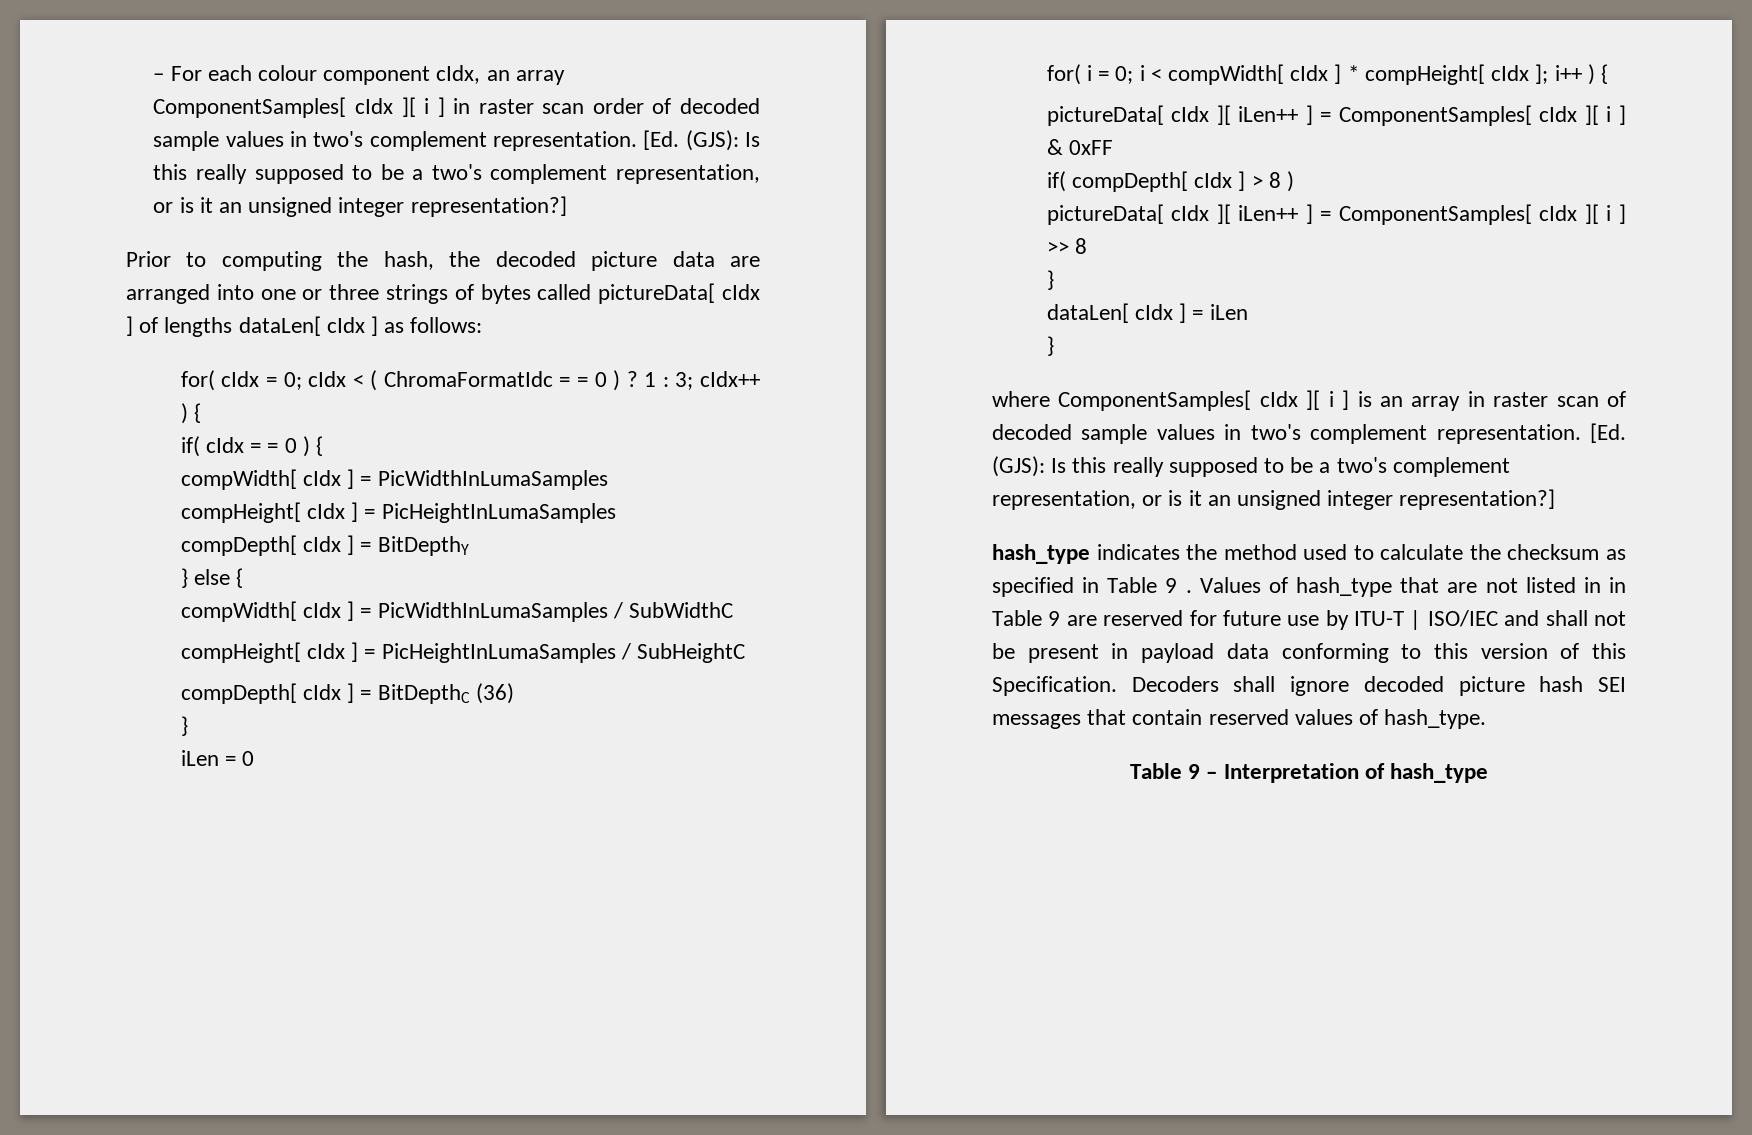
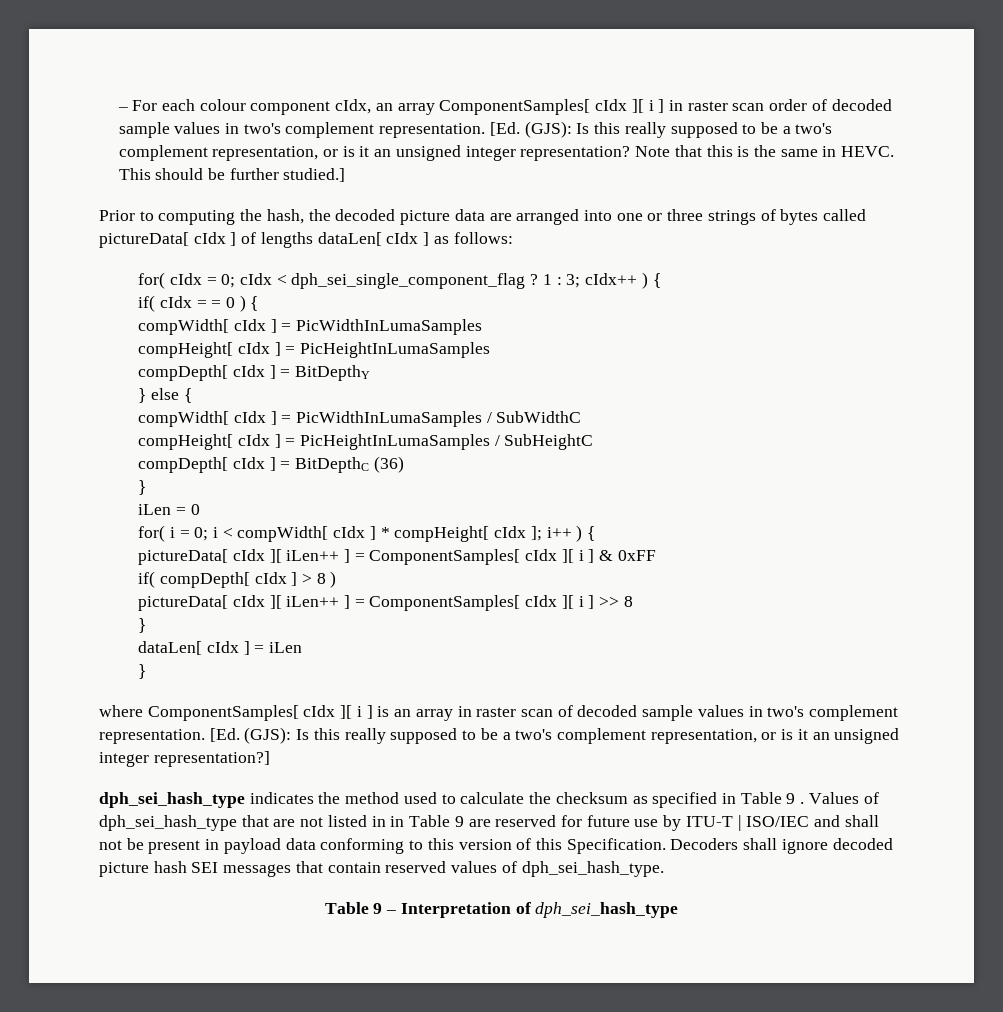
- – For each colour component cIdx, an array ComponentSamples[ cIdx ][ i ] in raster scan order of decoded sample values in two's complement representation. [Ed. (GJS): Is this really supposed to be a two's complement representation, or is it an unsigned integer representation?]
+ – For each colour component cIdx, an array ComponentSamples[ cIdx ][ i ] in raster scan order of decoded sample values in two's complement representation. [Ed. (GJS): Is this really supposed to be a two's complement representation, or is it an unsigned integer representation? Note that this is the same in HEVC. This should be further studied.]
- for( cIdx = 0; cIdx < ( ChromaFormatIdc = = 0 ) ?
+ for( cIdx = 0; cIdx < dph_sei_single_component_flag ?
- hash_type indicates the method used to calculate the checksum as specified in Table 9 .
+ dph_sei_hash_type indicates the method used to calculate the checksum as specified in Table 9 .
- Values of hash_type that are not listed in in Table 9 are reserved for future use by ITU-T | ISO/IEC and shall not be present in payload data conforming to this version of this Specification.
+ Values of dph_sei_hash_type that are not listed in in Table 9 are reserved for future use by ITU-T | ISO/IEC and shall not be present in payload data conforming to this version of this Specification.
- Decoders shall ignore decoded picture hash SEI messages that contain reserved values of hash_type.
+ Decoders shall ignore decoded picture hash SEI messages that contain reserved values of dph_sei_hash_type.
- Table 9 – Interpretation of hash_type
+ Table 9 – Interpretation of dph_sei_hash_type

